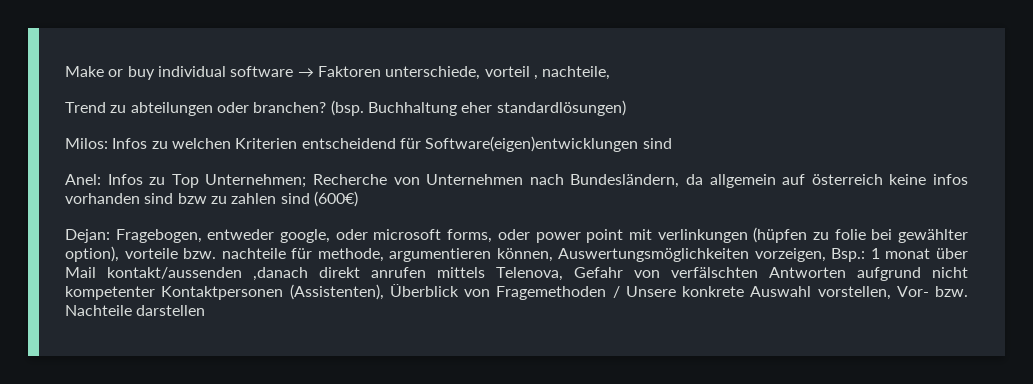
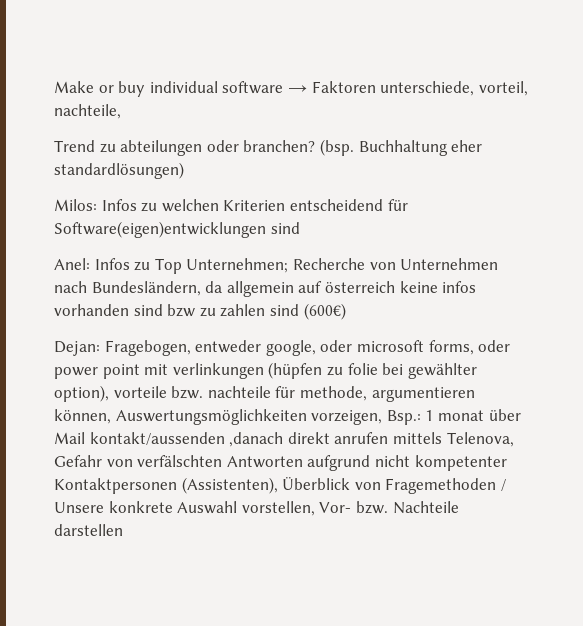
- Make or buy individual software → Faktoren unterschiede, vorteil , nachteile,
+ Make or buy individual software → Faktoren unterschiede, vorteil, nachteile,

